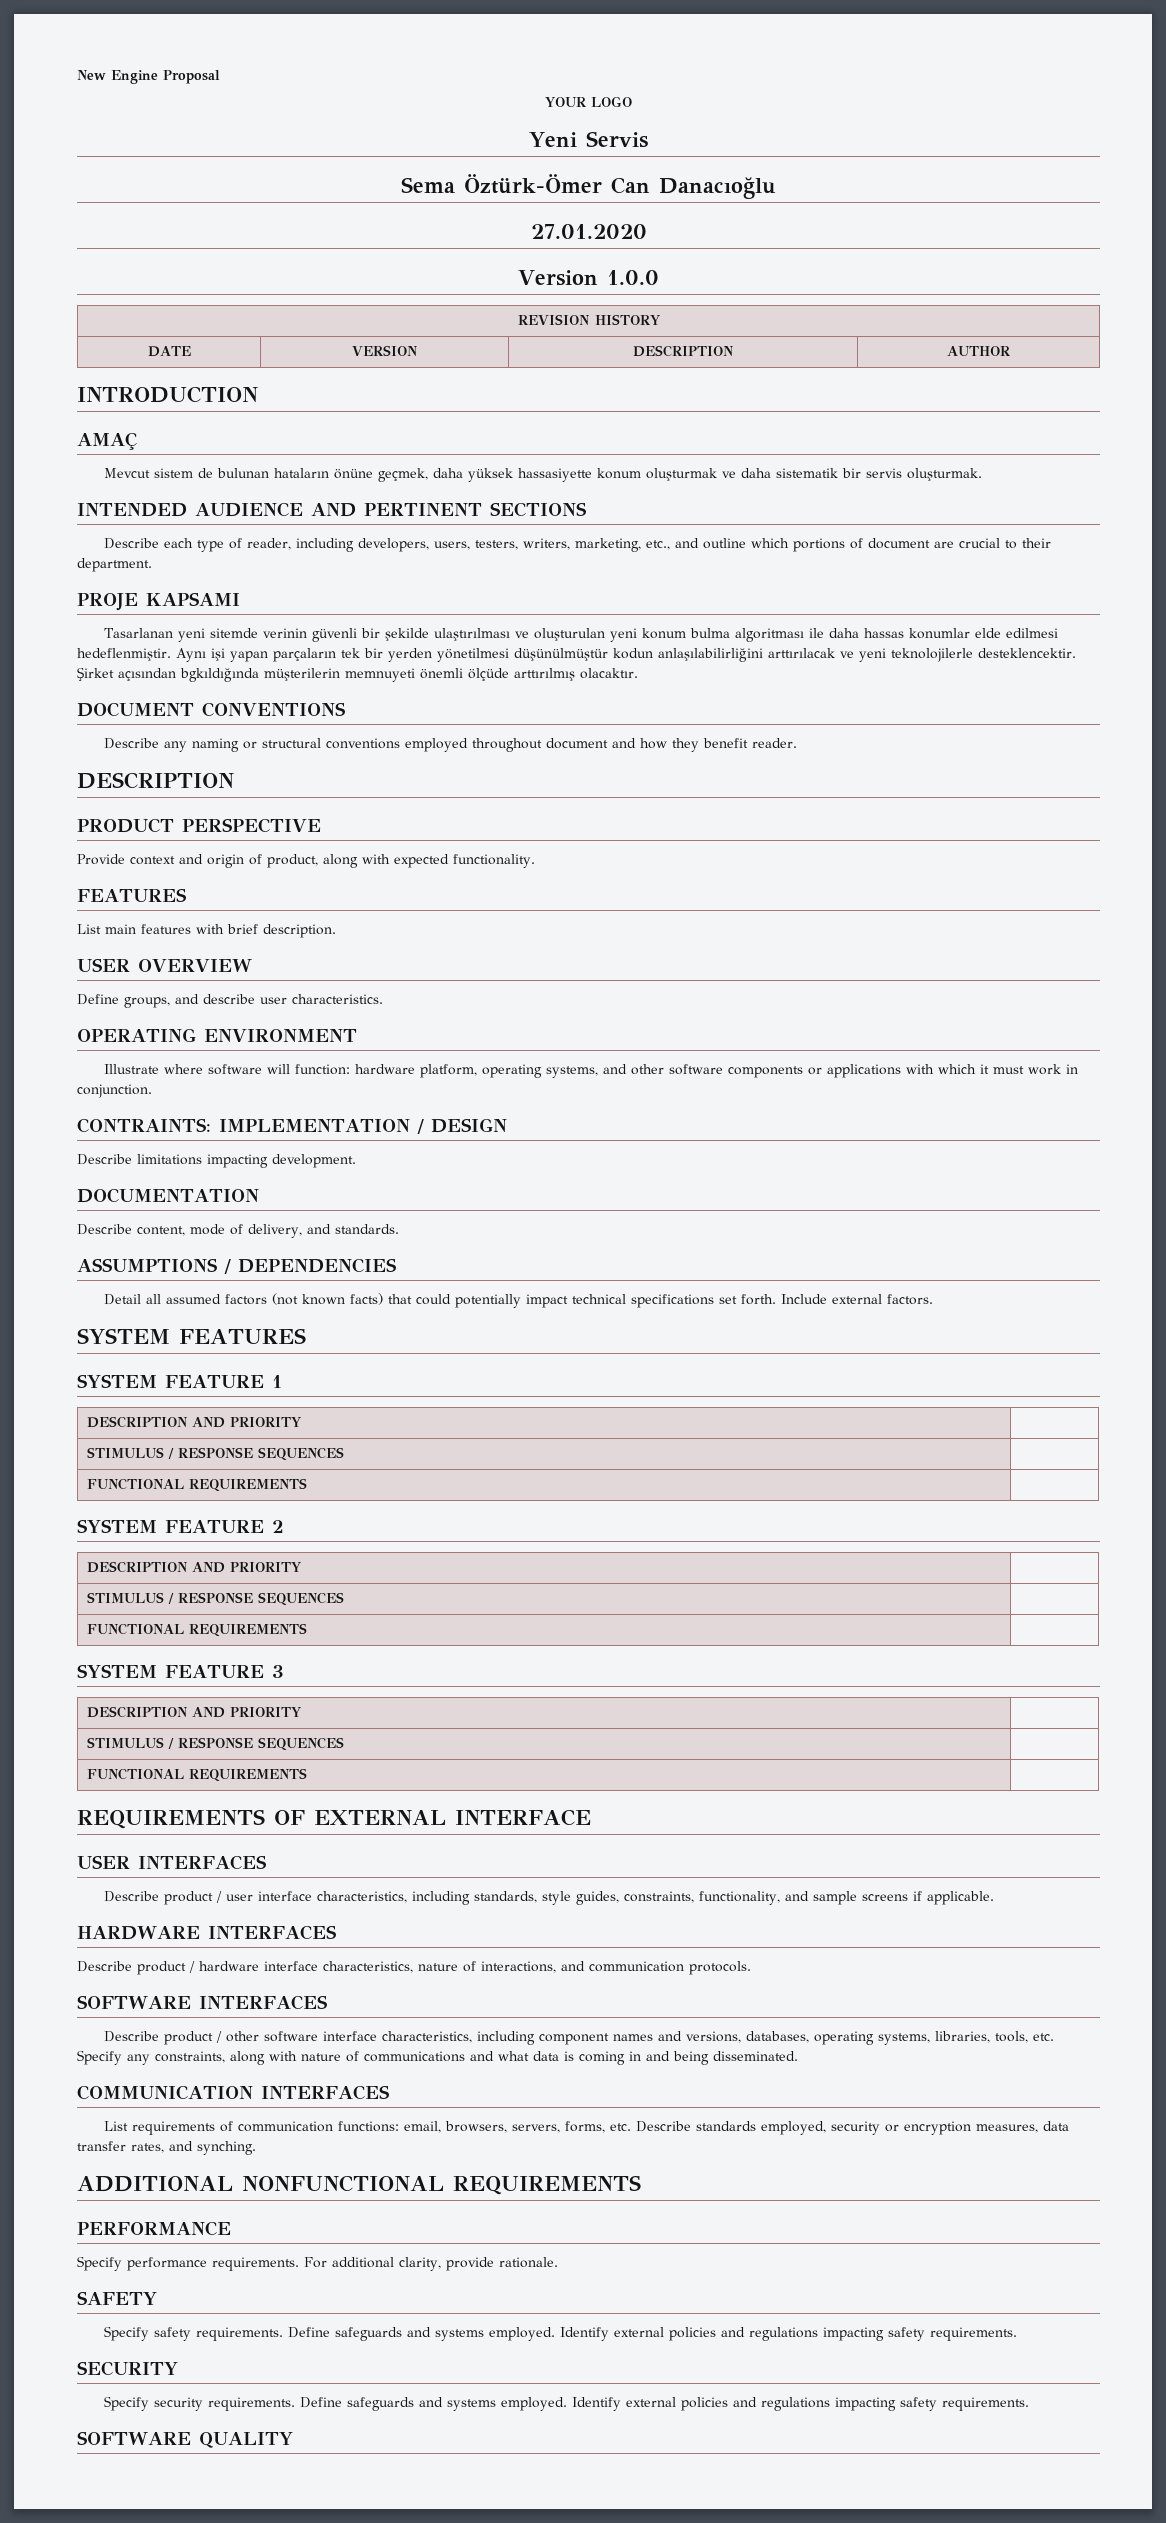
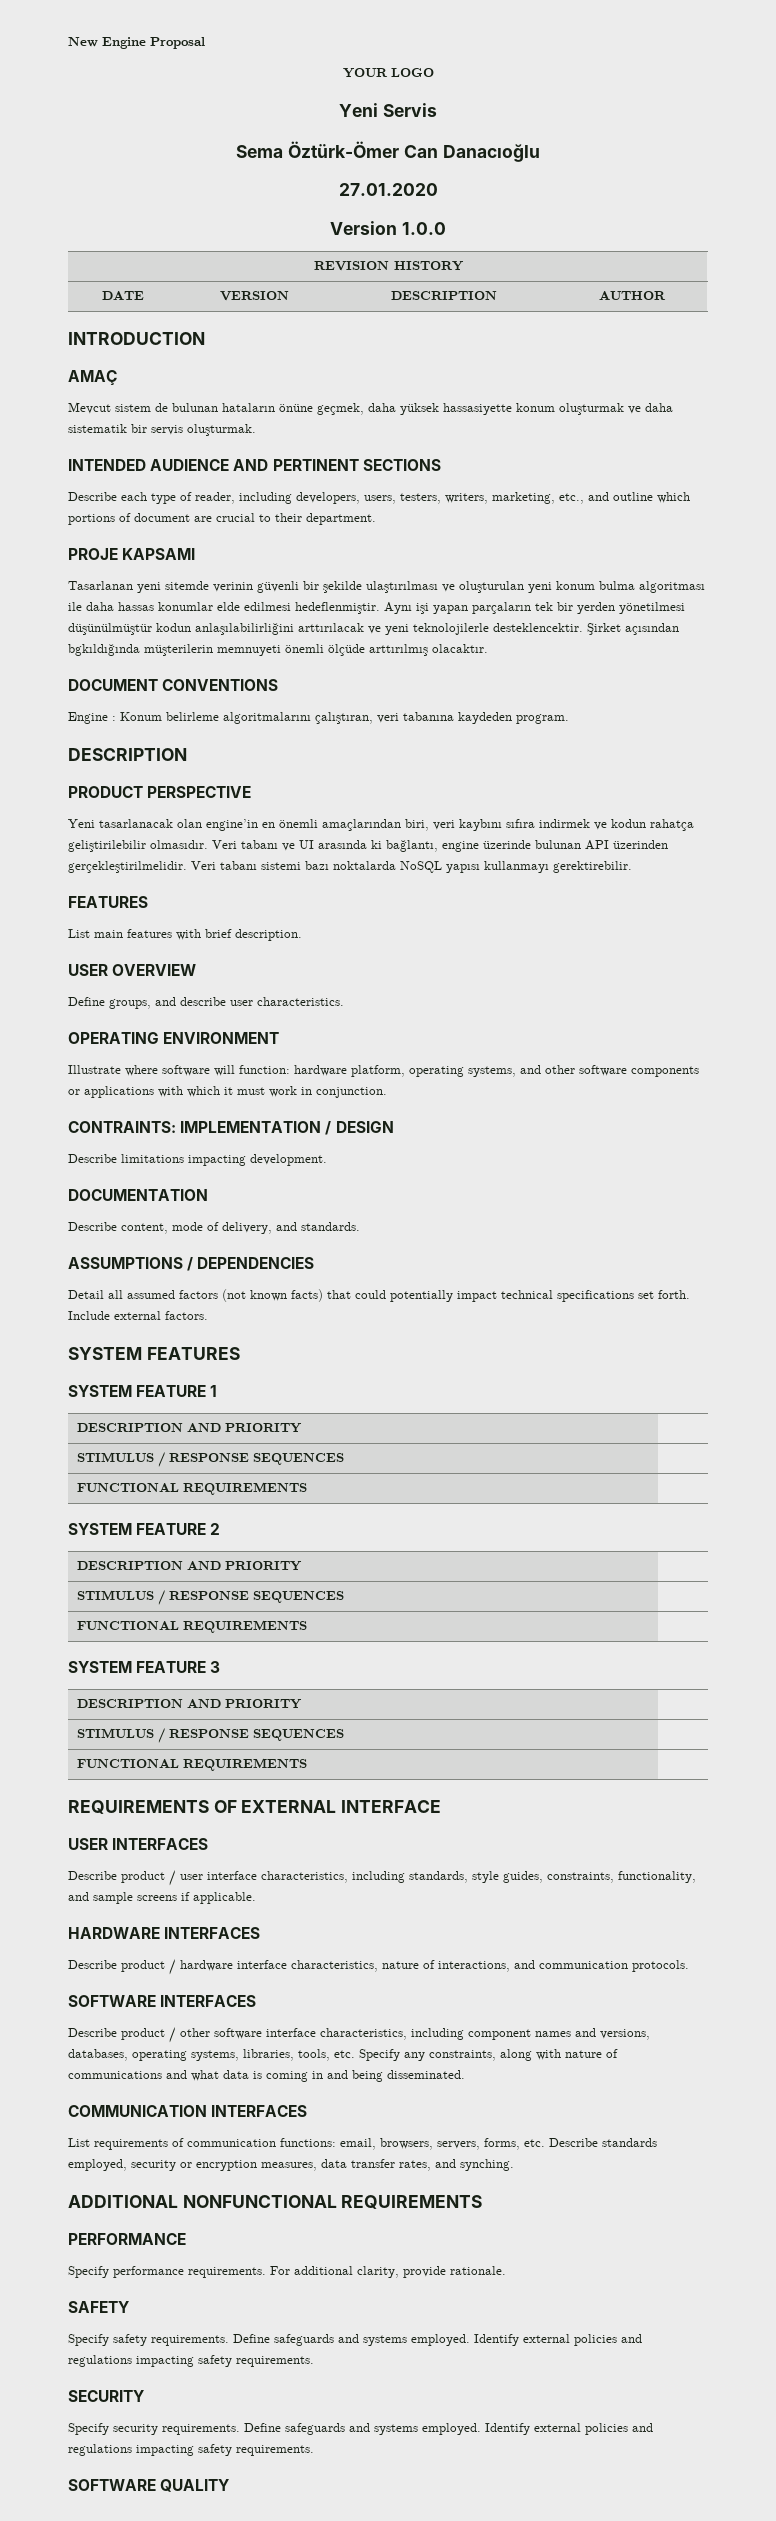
- Describe any naming or structural conventions employed throughout document and how they benefit reader.
+ Engine : Konum belirleme algoritmalarını çalıştıran, veri tabanına kaydeden program.
  DESCRIPTION
  PRODUCT PERSPECTIVE
- Provide context and origin of product, along with expected functionality.
+ Yeni tasarlanacak olan engine’in en önemli amaçlarından biri, veri kaybını sıfıra indirmek ve kodun rahatça geliştirilebilir olmasıdır. Veri tabanı ve UI arasında ki bağlantı, engine üzerinde bulunan API üzerinden gerçekleştirilmelidir. Veri tabanı sistemi bazı noktalarda NoSQL yapısı kullanmayı gerektirebilir.

